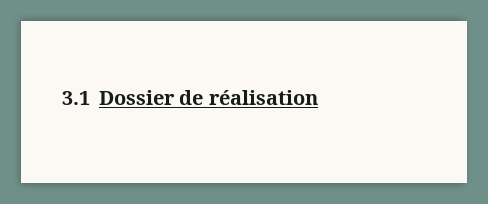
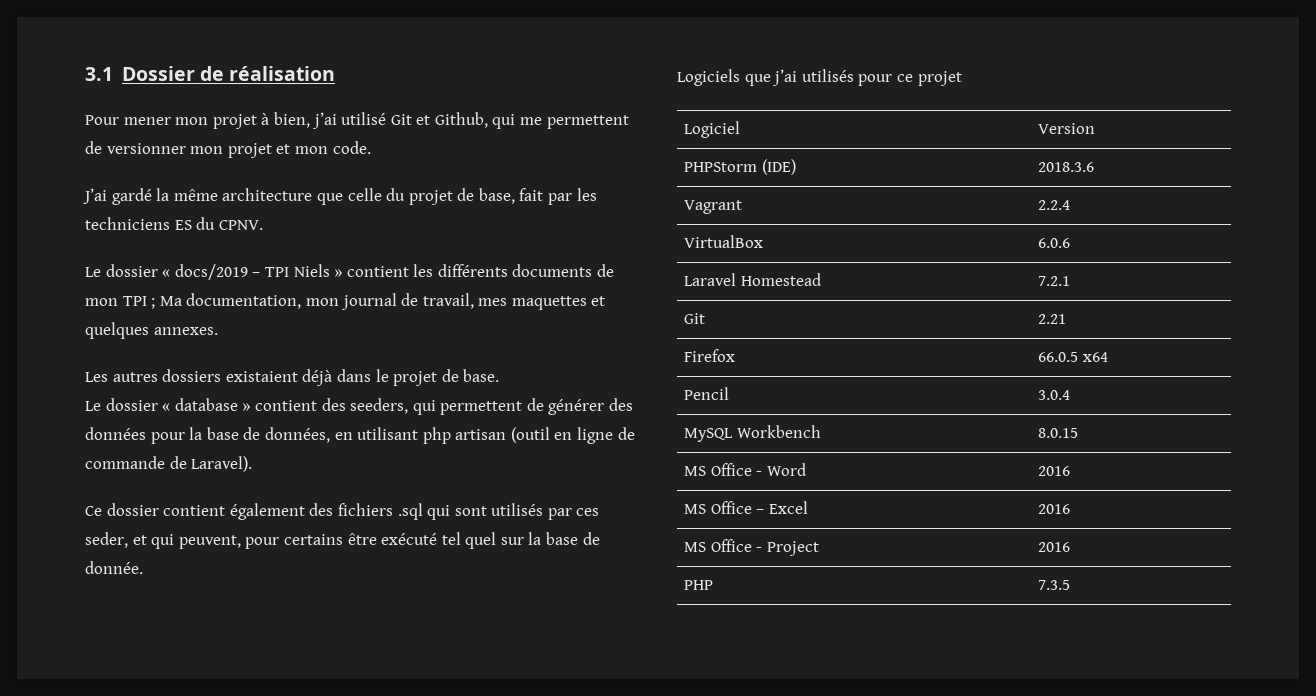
+ Pour mener mon projet à bien, j’ai utilisé Git et Github, qui me permettent de versionner mon projet et mon code.
+ J’ai gardé la même architecture que celle du projet de base, fait par les techniciens ES du CPNV.
+ Le dossier « docs/2019 – TPI Niels » contient les différents documents de mon TPI ; Ma documentation, mon journal de travail, mes maquettes et quelques annexes.
+ Les autres dossiers existaient déjà dans le projet de base.
+ Le dossier « database » contient des seeders, qui permettent de générer des données pour la base de données, en utilisant php artisan (outil en ligne de commande de Laravel).
+ Ce dossier contient également des fichiers .sql qui sont utilisés par ces seder, et qui peuvent, pour certains être exécuté tel quel sur la base de donnée.
+ Logiciels que j’ai utilisés pour ce projet
+ Logiciel | Version
+ PHPStorm (IDE) | 2018.3.6
+ Vagrant | 2.2.4
+ VirtualBox | 6.0.6
+ Laravel Homestead | 7.2.1
+ Git | 2.21
+ Firefox | 66.0.5 x64
+ Pencil | 3.0.4
+ MySQL Workbench | 8.0.15
+ MS Office - Word | 2016
+ MS Office – Excel | 2016
+ MS Office - Project | 2016
+ PHP | 7.3.5

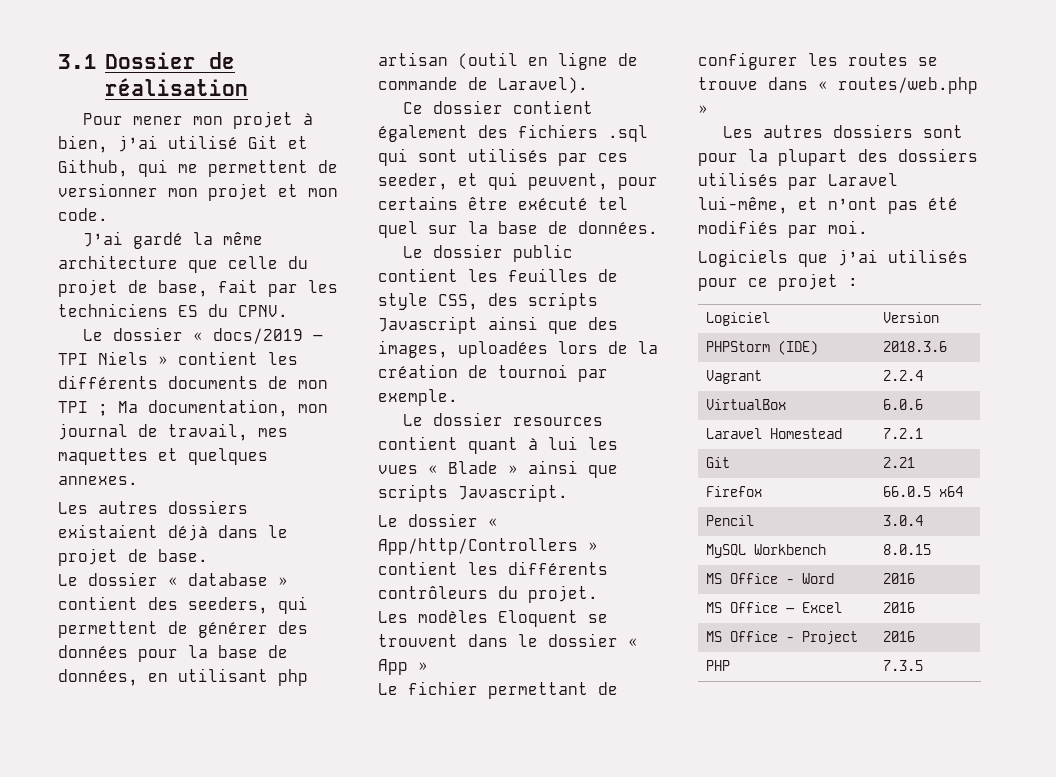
- Ce dossier contient également des fichiers .sql qui sont utilisés par ces seder, et qui peuvent, pour certains être exécuté tel quel sur la base de donnée.
+ Ce dossier contient également des fichiers .sql qui sont utilisés par ces seeder, et qui peuvent, pour certains être exécuté tel quel sur la base de données.
+ Le dossier public contient les feuilles de style CSS, des scripts Javascript ainsi que des images, uploadées lors de la création de tournoi par exemple.
+ Le dossier resources contient quant à lui les vues « Blade » ainsi que scripts Javascript.
+ Le dossier « App/http/Controllers » contient les différents contrôleurs du projet.
+ Les modèles Eloquent se trouvent dans le dossier « App »
+ Le fichier permettant de configurer les routes se trouve dans « routes/web.php »
+ Les autres dossiers sont pour la plupart des dossiers utilisés par Laravel lui-même, et n’ont pas été modifiés par moi.
- Logiciels que j’ai utilisés pour ce projet
+ Logiciels que j’ai utilisés pour ce projet :

